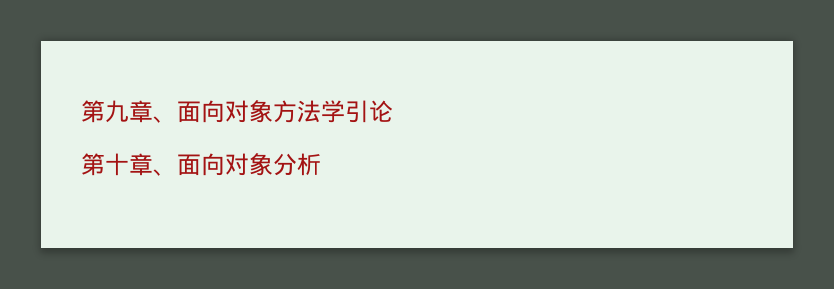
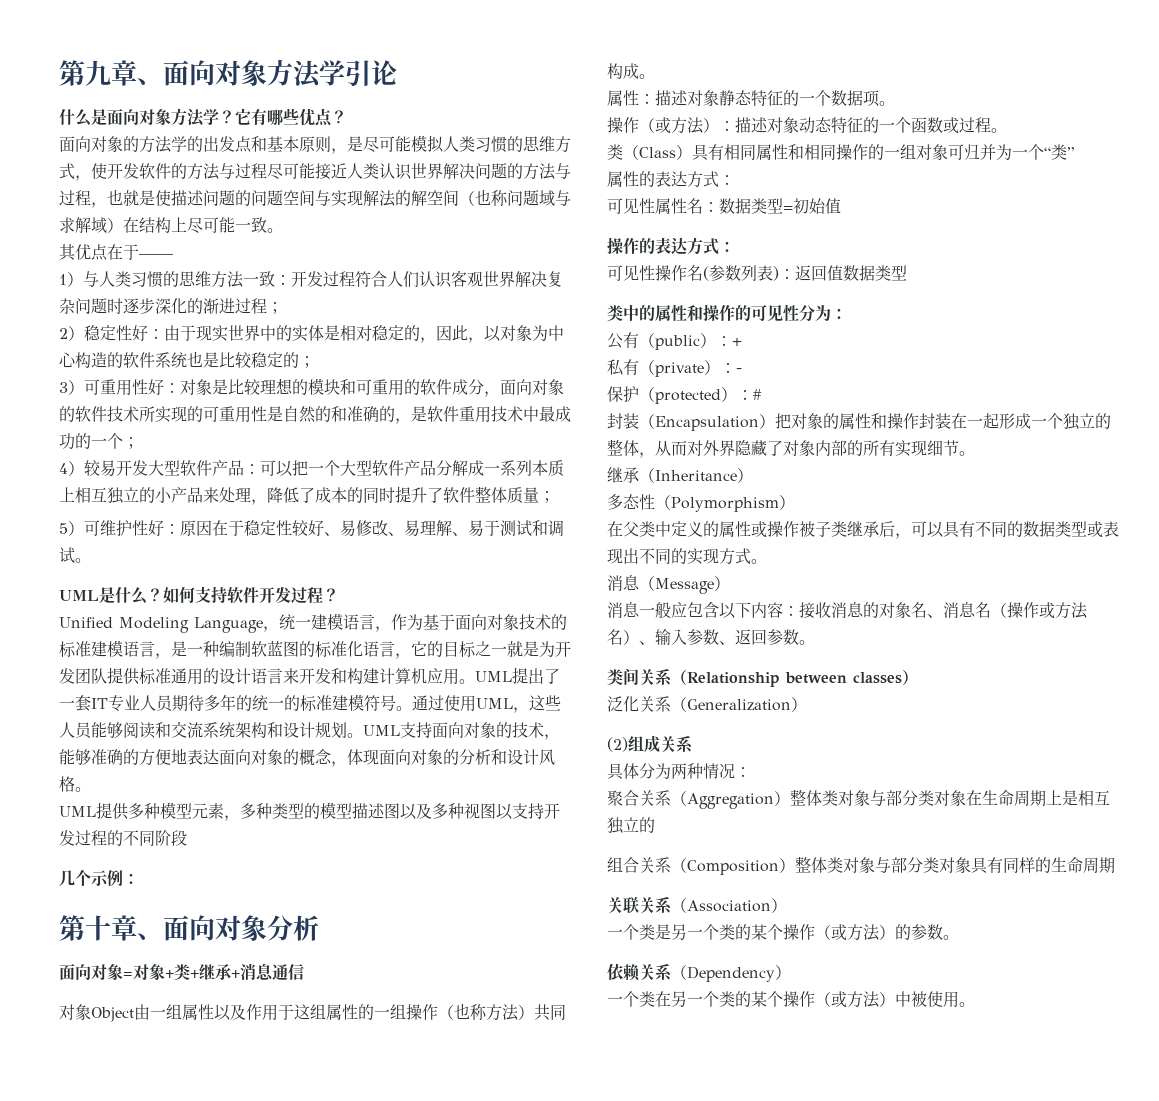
+ 什么是面向对象方法学？它有哪些优点？
+ 面向对象的方法学的出发点和基本原则，是尽可能模拟人类习惯的思维方式，使开发软件的方法与过程尽可能接近人类认识世界解决问题的方法与过程，也就是使描述问题的问题空间与实现解法的解空间（也称问题域与求解域）在结构上尽可能一致。
+ 其优点在于——
+ 1）与人类习惯的思维方法一致：开发过程符合人们认识客观世界解决复杂问题时逐步深化的渐进过程；
+ 2）稳定性好：由于现实世界中的实体是相对稳定的，因此，以对象为中心构造的软件系统也是比较稳定的；
+ 3）可重用性好：对象是比较理想的模块和可重用的软件成分，面向对象的软件技术所实现的可重用性是自然的和准确的，是软件重用技术中最成功的一个；
+ 4）较易开发大型软件产品：可以把一个大型软件产品分解成一系列本质上相互独立的小产品来处理，降低了成本的同时提升了软件整体质量；
+ 5）可维护性好：原因在于稳定性较好、易修改、易理解、易于测试和调试。
+ UML是什么？如何支持软件开发过程？
+ Unified Modeling Language，统一建模语言，作为基于面向对象技术的标准建模语言，是一种编制软蓝图的标准化语言，它的目标之一就是为开发团队提供标准通用的设计语言来开发和构建计算机应用。UML提出了一套IT专业人员期待多年的统一的标准建模符号。通过使用UML，这些人员能够阅读和交流系统架构和设计规划。UML支持面向对象的技术，能够准确的方便地表达面向对象的概念，体现面向对象的分析和设计风格。
+ UML提供多种模型元素，多种类型的模型描述图以及多种视图以支持开发过程的不同阶段
+ 几个示例：
+ 面向对象=对象+类+继承+消息通信
+ 对象Object由一组属性以及作用于这组属性的一组操作（也称方法）共同构成。
+ 属性：描述对象静态特征的一个数据项。
+ 操作（或方法）：描述对象动态特征的一个函数或过程。
+ 类（Class）具有相同属性和相同操作的一组对象可归并为一个“类”
+ 属性的表达方式：
+ 可见性属性名：数据类型=初始值
+ 操作的表达方式：
+ 可见性操作名(参数列表)：返回值数据类型
+ 类中的属性和操作的可见性分为：
+ 公有（public）：+
+ 私有（private）：-
+ 保护（protected）：#
+ 封装（Encapsulation）把对象的属性和操作封装在一起形成一个独立的整体，从而对外界隐藏了对象内部的所有实现细节。
+ 继承（Inheritance）
+ 多态性（Polymorphism）
+ 在父类中定义的属性或操作被子类继承后，可以具有不同的数据类型或表现出不同的实现方式。
+ 消息（Message）
+ 消息一般应包含以下内容：接收消息的对象名、消息名（操作或方法名）、输入参数、返回参数。
+ 类间关系（Relationship between classes）
+ 泛化关系（Generalization）
+ (2)组成关系
+ 具体分为两种情况：
+ 聚合关系（Aggregation）整体类对象与部分类对象在生命周期上是相互独立的
+ 组合关系（Composition）整体类对象与部分类对象具有同样的生命周期
+ 关联关系（Association）
+ 一个类是另一个类的某个操作（或方法）的参数。
+ 依赖关系（Dependency）
+ 一个类在另一个类的某个操作（或方法）中被使用。

